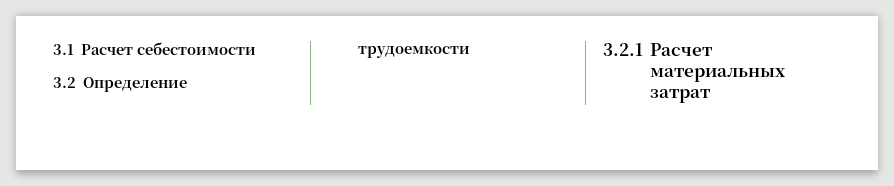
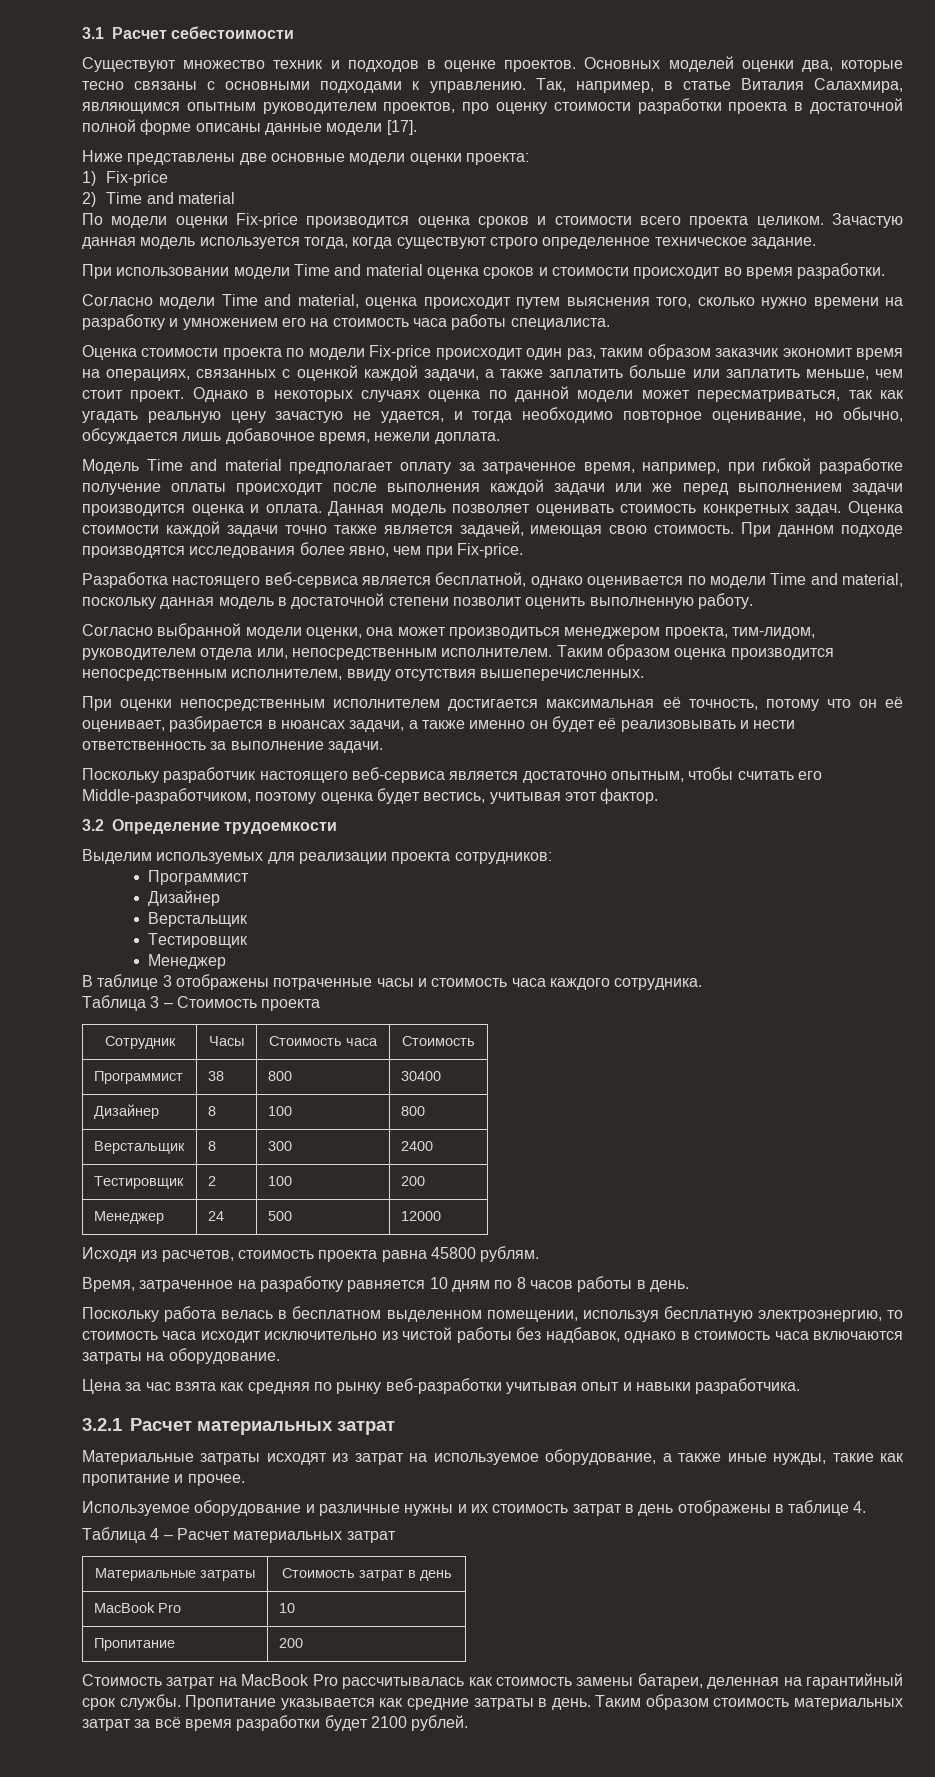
+ Существуют множество техник и подходов в оценке проектов. Основных моделей оценки два, которые тесно связаны с основными подходами к управлению. Так, например, в статье Виталия Салахмира, являющимся опытным руководителем проектов, про оценку стоимости разработки проекта в достаточной полной форме описаны данные модели [17].
+ Ниже представлены две основные модели оценки проекта:
+ 1) Fix-price
+ 2) Time and material
+ По модели оценки Fix-price производится оценка сроков и стоимости всего проекта целиком. Зачастую данная модель используется тогда, когда существуют строго определенное техническое задание.
+ При использовании модели Time and material оценка сроков и стоимости происходит во время разработки.
+ Согласно модели Time and material, оценка происходит путем выяснения того, сколько нужно времени на разработку и умножением его на стоимость часа работы специалиста.
+ Оценка стоимости проекта по модели Fix-price происходит один раз, таким образом заказчик экономит время на операциях, связанных с оценкой каждой задачи, а также заплатить больше или заплатить меньше, чем стоит проект. Однако в некоторых случаях оценка по данной модели может пересматриваться, так как угадать реальную цену зачастую не удается, и тогда необходимо повторное оценивание, но обычно, обсуждается лишь добавочное время, нежели доплата.
+ Модель Time and material предполагает оплату за затраченное время, например, при гибкой разработке получение оплаты происходит после выполнения каждой задачи или же перед выполнением задачи производится оценка и оплата. Данная модель позволяет оценивать стоимость конкретных задач. Оценка стоимости каждой задачи точно также является задачей, имеющая свою стоимость. При данном подходе производятся исследования более явно, чем при Fix-price.
+ Разработка настоящего веб-сервиса является бесплатной, однако оценивается по модели Time and material, поскольку данная модель в достаточной степени позволит оценить выполненную работу.
+ Согласно выбранной модели оценки, она может производиться менеджером проекта, тим-лидом, руководителем отдела или, непосредственным исполнителем. Таким образом оценка производится непосредственным исполнителем, ввиду отсутствия вышеперечисленных.
+ При оценки непосредственным исполнителем достигается максимальная её точность, потому что он её оценивает, разбирается в нюансах задачи, а также именно он будет её реализовывать и нести ответственность за выполнение задачи.
+ Поскольку разработчик настоящего веб-сервиса является достаточно опытным, чтобы считать его Middle-разработчиком, поэтому оценка будет вестись, учитывая этот фактор.
  3.2 Определение трудоемкости
+ Выделим используемых для реализации проекта сотрудников:
+ Программист
+ Дизайнер
+ Верстальщик
+ Тестировщик
+ Менеджер
+ В таблице 3 отображены потраченные часы и стоимость часа каждого сотрудника.
+ Таблица 3 – Стоимость проекта
+ Сотрудник | Часы | Стоимость часа | Стоимость
+ Программист | 38 | 800 | 30400
+ Дизайнер | 8 | 100 | 800
+ Верстальщик | 8 | 300 | 2400
+ Тестировщик | 2 | 100 | 200
+ Менеджер | 24 | 500 | 12000
+ Исходя из расчетов, стоимость проекта равна 45800 рублям.
+ Время, затраченное на разработку равняется 10 дням по 8 часов работы в день.
+ Поскольку работа велась в бесплатном выделенном помещении, используя бесплатную электроэнергию, то стоимость часа исходит исключительно из чистой работы без надбавок, однако в стоимость часа включаются затраты на оборудование.
+ Цена за час взята как средняя по рынку веб-разработки учитывая опыт и навыки разработчика.
  3.2.1 Расчет материальных затрат
+ Материальные затраты исходят из затрат на используемое оборудование, а также иные нужды, такие как пропитание и прочее.
+ Используемое оборудование и различные нужны и их стоимость затрат в день отображены в таблице 4.
+ Таблица 4 – Расчет материальных затрат
+ Материальные затраты | Стоимость затрат в день
+ MacBook Pro | 10
+ Пропитание | 200
+ Стоимость затрат на MacBook Pro рассчитывалась как стоимость замены батареи, деленная на гарантийный срок службы. Пропитание указывается как средние затраты в день. Таким образом стоимость материальных затрат за всё время разработки будет 2100 рублей.

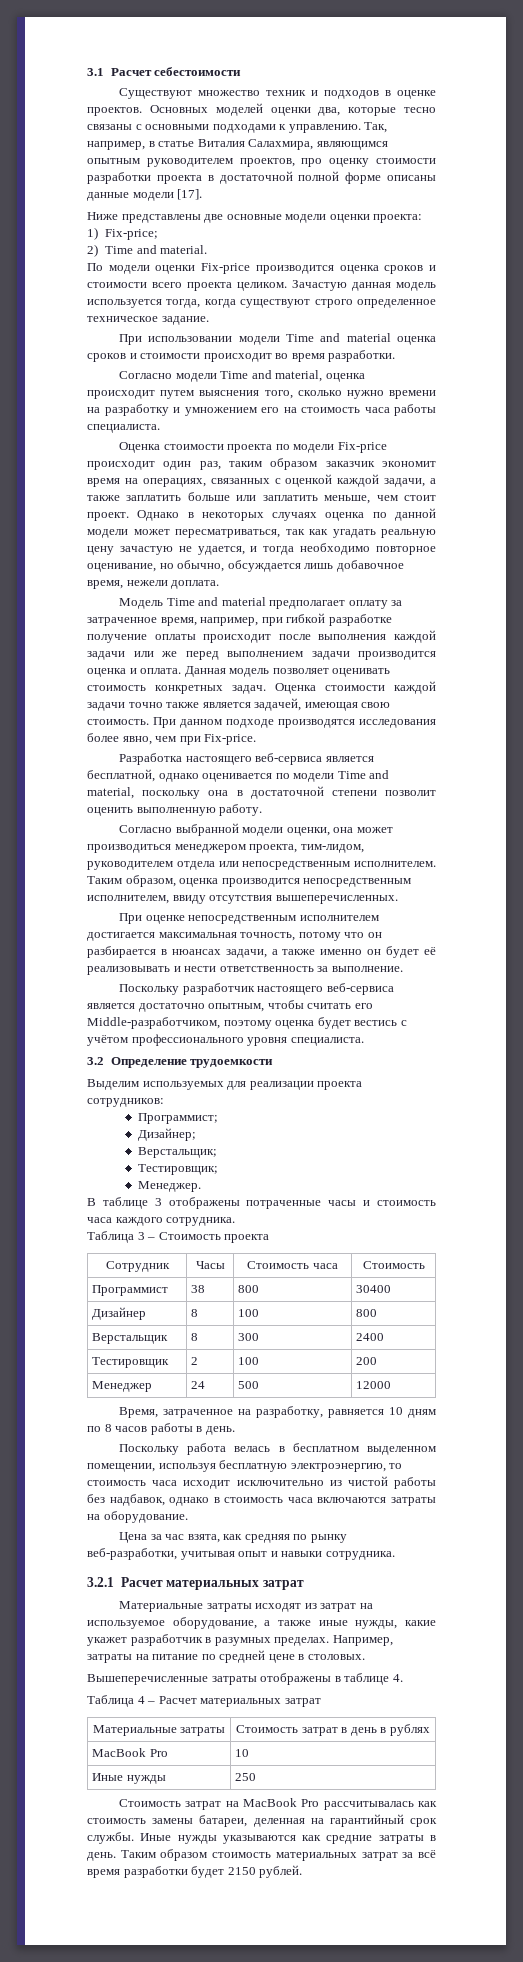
- 1) Fix-price
+ 1) Fix-price;
- 2) Time and material
+ 2) Time and material.
- Разработка настоящего веб-сервиса является бесплатной, однако оценивается по модели Time and material, поскольку данная модель в достаточной степени позволит оценить выполненную работу.
+ Разработка настоящего веб-сервиса является бесплатной, однако оценивается по модели Time and material, поскольку она в достаточной степени позволит оценить выполненную работу.
- Согласно выбранной модели оценки, она может производиться менеджером проекта, тим-лидом, руководителем отдела или, непосредственным исполнителем.
+ Согласно выбранной модели оценки, она может производиться менеджером проекта, тим-лидом, руководителем отдела или непосредственным исполнителем.
- Таким образом оценка производится непосредственным исполнителем, ввиду отсутствия вышеперечисленных.
+ Таким образом, оценка производится непосредственным исполнителем, ввиду отсутствия вышеперечисленных.
- При оценки непосредственным исполнителем достигается максимальная её точность, потому что он её оценивает, разбирается в нюансах задачи, а также именно он будет её реализовывать и нести ответственность за выполнение задачи.
+ При оценке непосредственным исполнителем достигается максимальная точность, потому что он разбирается в нюансах задачи, а также именно он будет её реализовывать и нести ответственность за выполнение.
- Поскольку разработчик настоящего веб-сервиса является достаточно опытным, чтобы считать его Middle-разработчиком, поэтому оценка будет вестись, учитывая этот фактор.
+ Поскольку разработчик настоящего веб-сервиса является достаточно опытным, чтобы считать его Middle-разработчиком, поэтому оценка будет вестись с учётом профессионального уровня специалиста.
  Выделим используемых для реализации проекта сотрудников:
- Программист
- Дизайнер
- Верстальщик
- Тестировщик
- Менеджер
+ Программист;
+ Дизайнер;
+ Верстальщик;
+ Тестировщик;
+ Менеджер.
- Исходя из расчетов, стоимость проекта равна 45800 рублям.
- Время, затраченное на разработку равняется 10 дням по 8 часов работы в день.
+ Время, затраченное на разработку, равняется 10 дням по 8 часов работы в день.
- Цена за час взята как средняя по рынку веб-разработки учитывая опыт и навыки разработчика.
+ Цена за час взята, как средняя по рынку веб-разработки, учитывая опыт и навыки сотрудника.
- Материальные затраты исходят из затрат на используемое оборудование, а также иные нужды, такие как пропитание и прочее.
- Используемое оборудование и различные нужны и их стоимость затрат в день отображены в таблице 4.
+ Материальные затраты исходят из затрат на используемое оборудование, а также иные нужды, какие укажет разработчик в разумных пределах. Например, затраты на питание по средней цене в столовых.
+ Вышеперечисленные затраты отображены в таблице 4.
- Материальные затраты | Стоимость затрат в день
+ Материальные затраты | Стоимость затрат в день в рублях
- Пропитание | 200
+ Иные нужды | 250
- Пропитание указывается как средние затраты в день.
+ Иные нужды указываются как средние затраты в день.
- Таким образом стоимость материальных затрат за всё время разработки будет 2100 рублей.
+ Таким образом стоимость материальных затрат за всё время разработки будет 2150 рублей.

